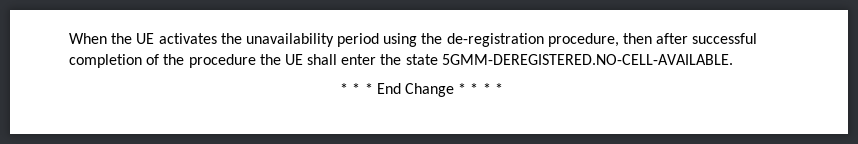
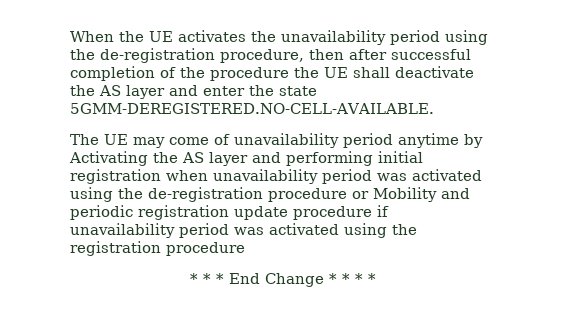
- When the UE activates the unavailability period using the de-registration procedure, then after successful completion of the procedure the UE shall enter the state 5GMM-DEREGISTERED.NO-CELL-AVAILABLE.
+ When the UE activates the unavailability period using the de-registration procedure, then after successful completion of the procedure the UE shall deactivate the AS layer and enter the state 5GMM-DEREGISTERED.NO-CELL-AVAILABLE.
+ The UE may come of unavailability period anytime by Activating the AS layer and performing initial registration when unavailability period was activated using the de-registration procedure or Mobility and periodic registration update procedure if unavailability period was activated using the registration procedure

